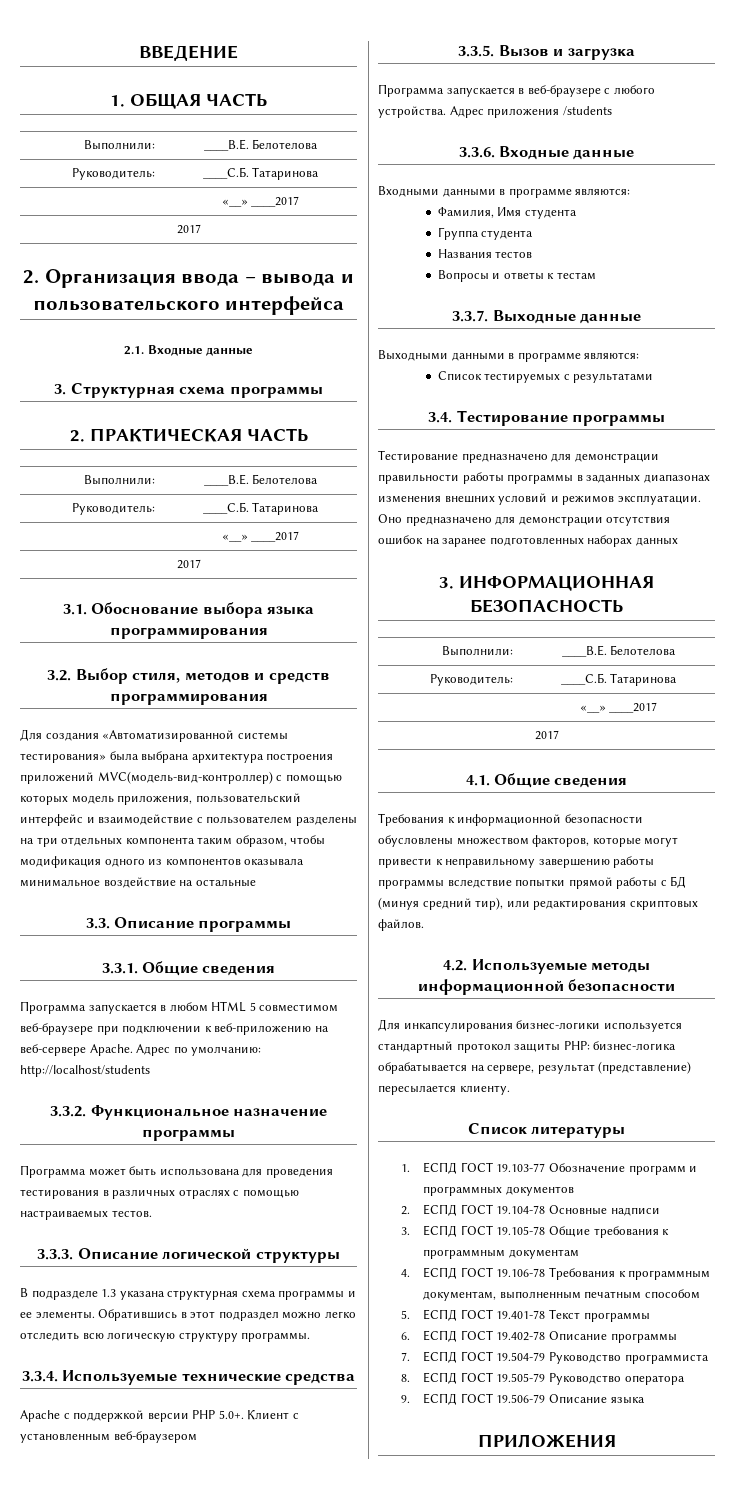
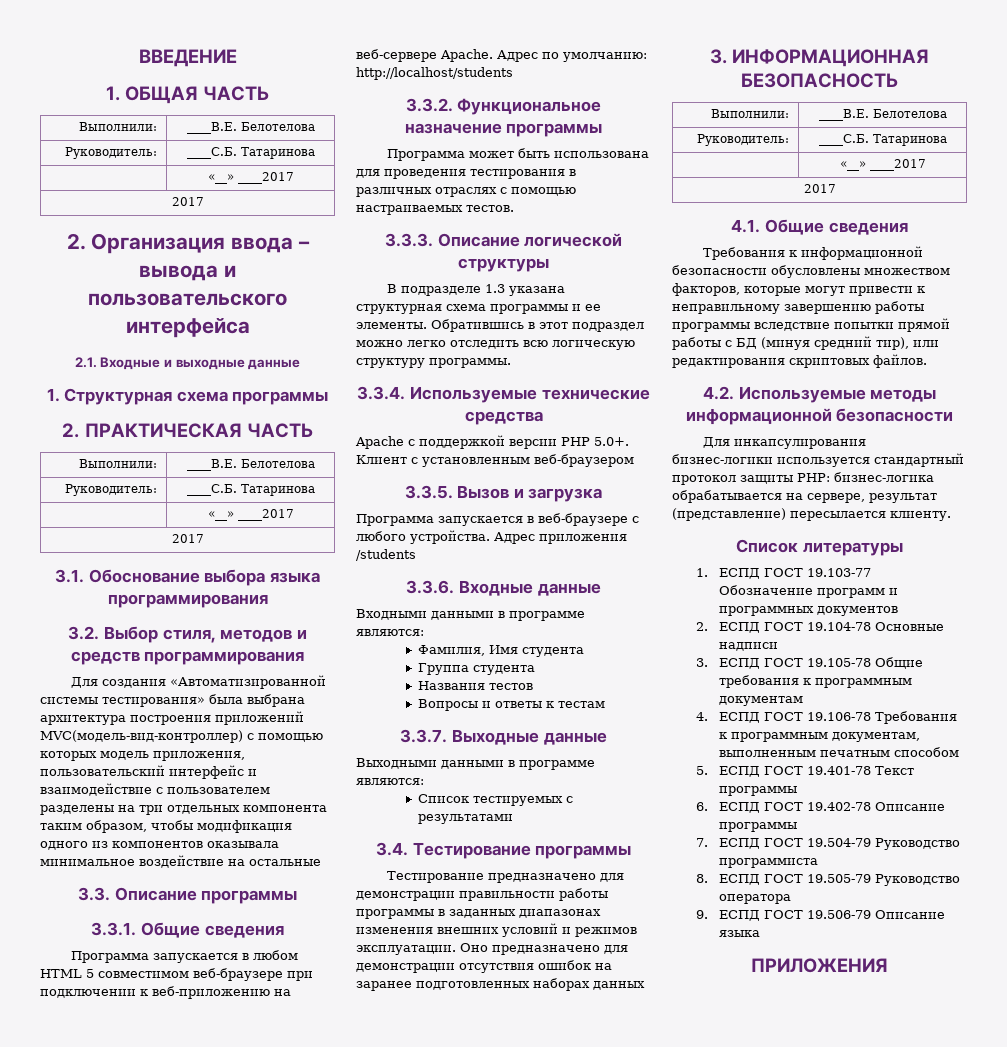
- 2.1. Входные данные
- 3. Структурная схема программы
+ 2.1. Входные и выходные данные
+ 1. Структурная схема программы

